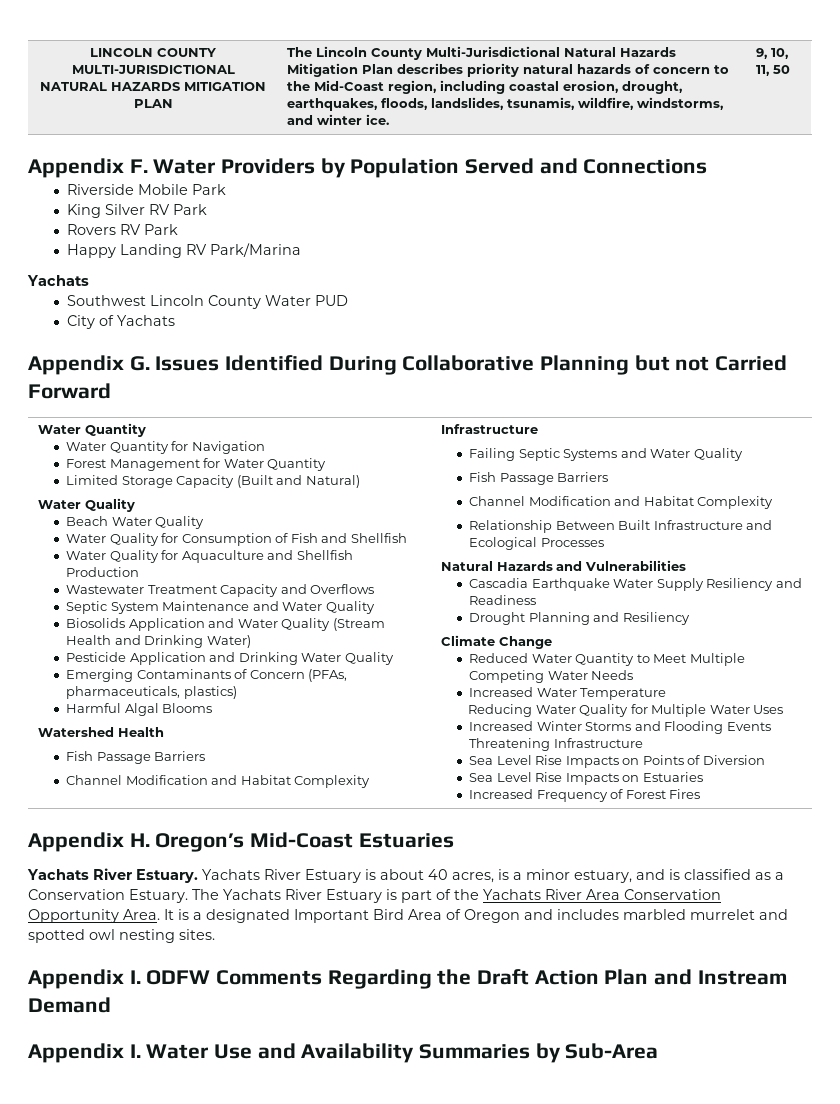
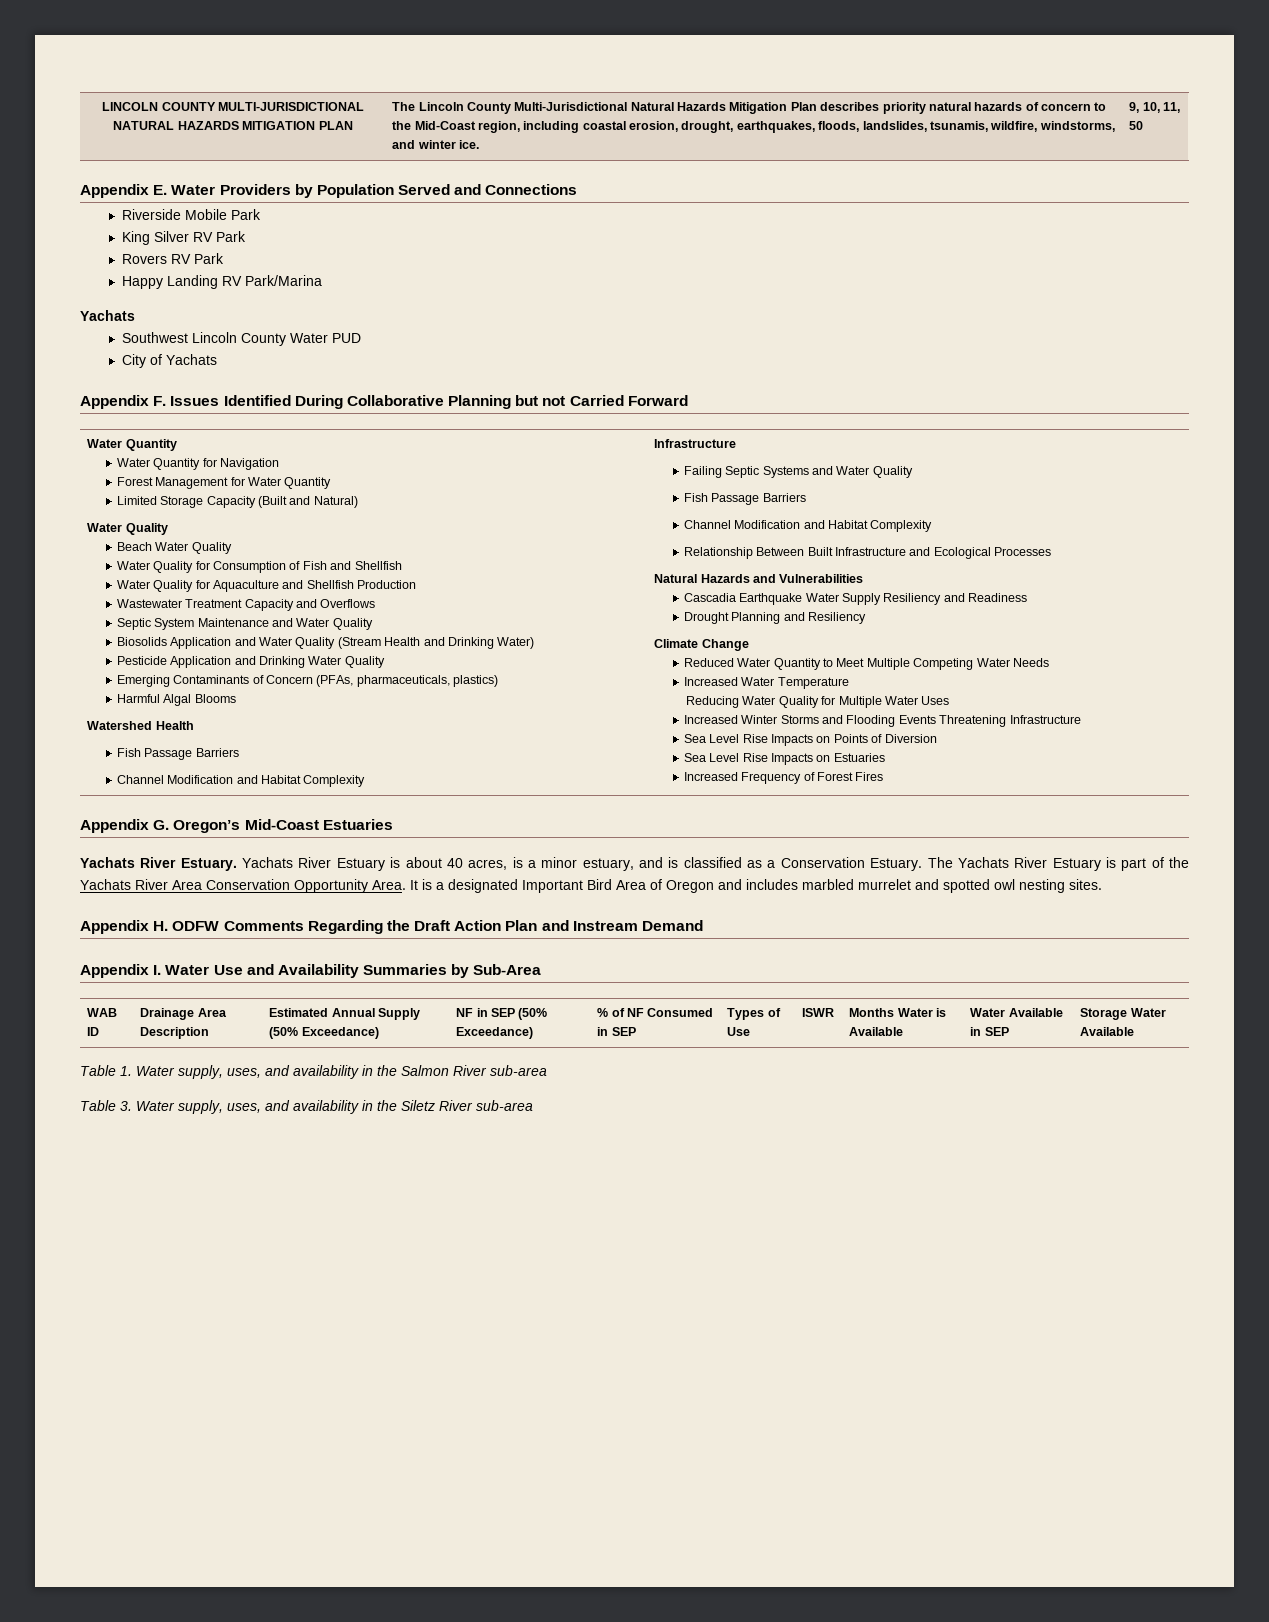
- Appendix F. Water Providers by Population Served and Connections
+ Appendix E. Water Providers by Population Served and Connections
- Appendix G. Issues Identified During Collaborative Planning but not Carried Forward
+ Appendix F. Issues Identified During Collaborative Planning but not Carried Forward
- Appendix H. Oregon’s Mid-Coast Estuaries
+ Appendix G. Oregon’s Mid-Coast Estuaries
- Appendix I. ODFW Comments Regarding the Draft Action Plan and Instream Demand
+ Appendix H. ODFW Comments Regarding the Draft Action Plan and Instream Demand
+ WAB ID | Drainage Area Description | Estimated Annual Supply (50% Exceedance) | NF in SEP (50% Exceedance) | % of NF Consumed in SEP | Types of Use | ISWR | Months Water is Available | Water Available in SEP | Storage Water Available
+ Table 1. Water supply, uses, and availability in the Salmon River sub-area
+ Table 3. Water supply, uses, and availability in the Siletz River sub-area

